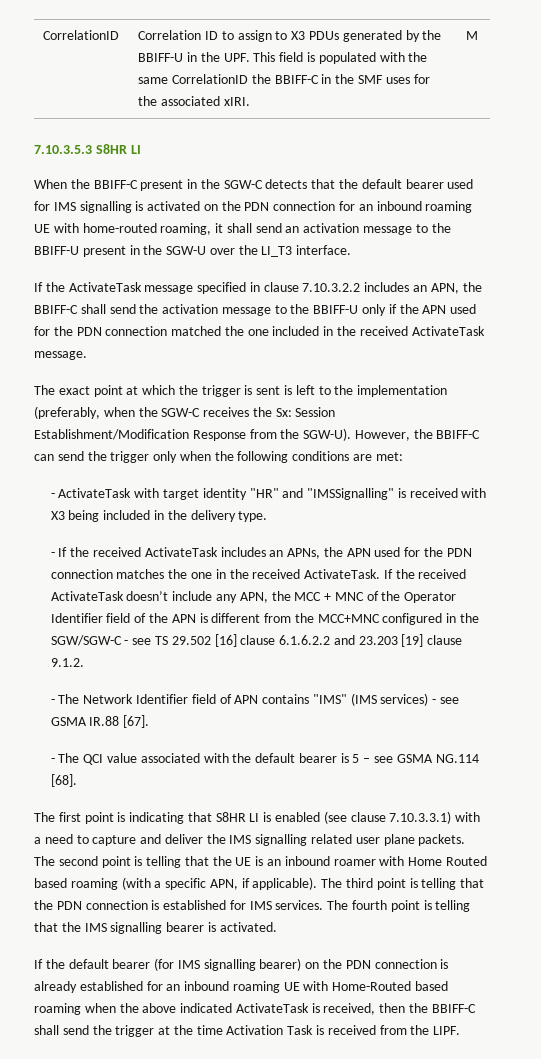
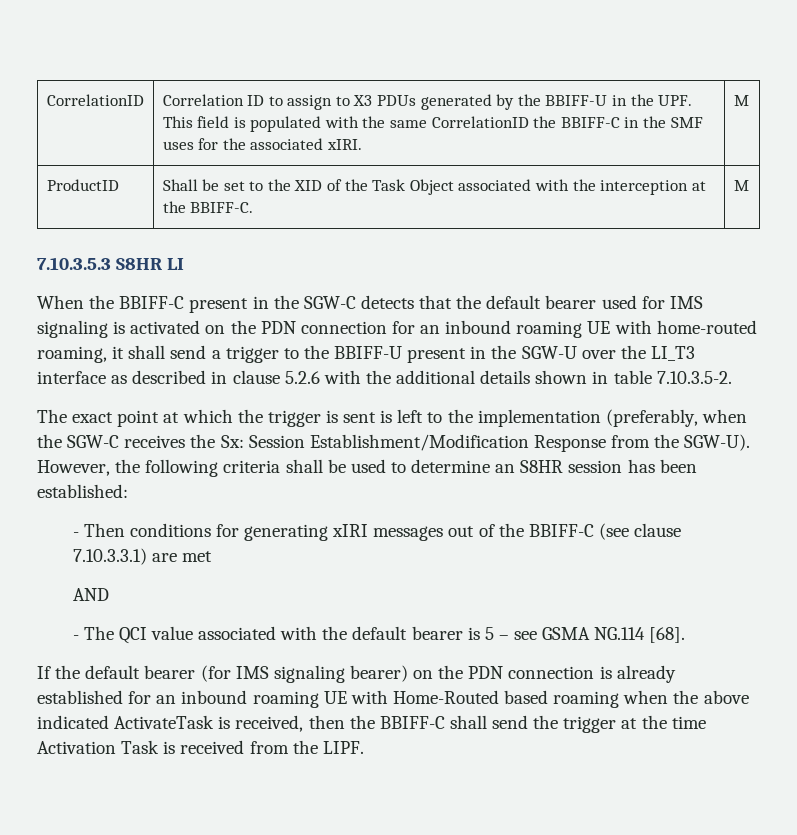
+ ProductID | Shall be set to the XID of the Task Object associated with the interception at the BBIFF-C. | M
- When the BBIFF-C present in the SGW-C detects that the default bearer used for IMS signalling is activated on the PDN connection for an inbound roaming UE with home-routed roaming, it shall send an activation message to the BBIFF-U present in the SGW-U over the LI_T3 interface.
- If the ActivateTask message specified in clause 7.10.3.2.2 includes an APN, the BBIFF-C shall send the activation message to the BBIFF-U only if the APN used for the PDN connection matched the one included in the received ActivateTask message.
+ When the BBIFF-C present in the SGW-C detects that the default bearer used for IMS signaling is activated on the PDN connection for an inbound roaming UE with home-routed roaming, it shall send a trigger to the BBIFF-U present in the SGW-U over the LI_T3 interface as described in clause 5.2.6 with the additional details shown in table 7.10.3.5-2.
- However, the BBIFF-C can send the trigger only when the following conditions are met:
- - ActivateTask with target identity "HR" and "IMSSignalling" is received with X3 being included in the delivery type.
- - If the received ActivateTask includes an APNs, the APN used for the PDN connection matches the one in the received ActivateTask. If the received ActivateTask doesn’t include any APN, the MCC + MNC of the Operator Identifier field of the APN is different from the MCC+MNC configured in the SGW/SGW-C - see TS 29.502 [16] clause 6.1.6.2.2 and 23.203 [19] clause 9.1.2.
- - The Network Identifier field of APN contains "IMS" (IMS services) - see GSMA IR.88 [67].
+ However, the following criteria shall be used to determine an S8HR session has been established:
+ - Then conditions for generating xIRI messages out of the BBIFF-C (see clause 7.10.3.3.1) are met
+ AND
- The first point is indicating that S8HR LI is enabled (see clause 7.10.3.3.1) with a need to capture and deliver the IMS signalling related user plane packets. The second point is telling that the UE is an inbound roamer with Home Routed based roaming (with a specific APN, if applicable). The third point is telling that the PDN connection is established for IMS services. The fourth point is telling that the IMS signalling bearer is activated.
- If the default bearer (for IMS signalling bearer) on the PDN connection is already established for an inbound roaming UE with Home-Routed based roaming when the above indicated ActivateTask is received, then the BBIFF-C shall send the trigger at the time Activation Task is received from the LIPF.
+ If the default bearer (for IMS signaling bearer) on the PDN connection is already established for an inbound roaming UE with Home-Routed based roaming when the above indicated ActivateTask is received, then the BBIFF-C shall send the trigger at the time Activation Task is received from the LIPF.

